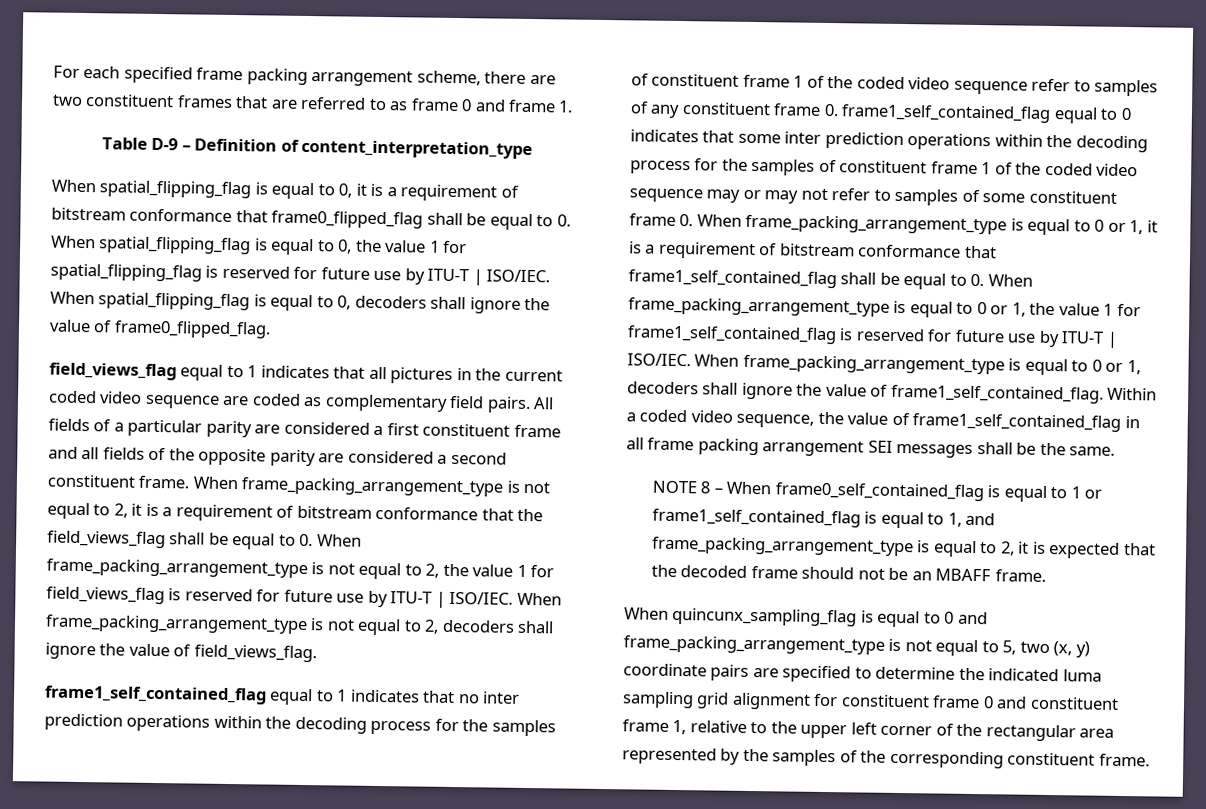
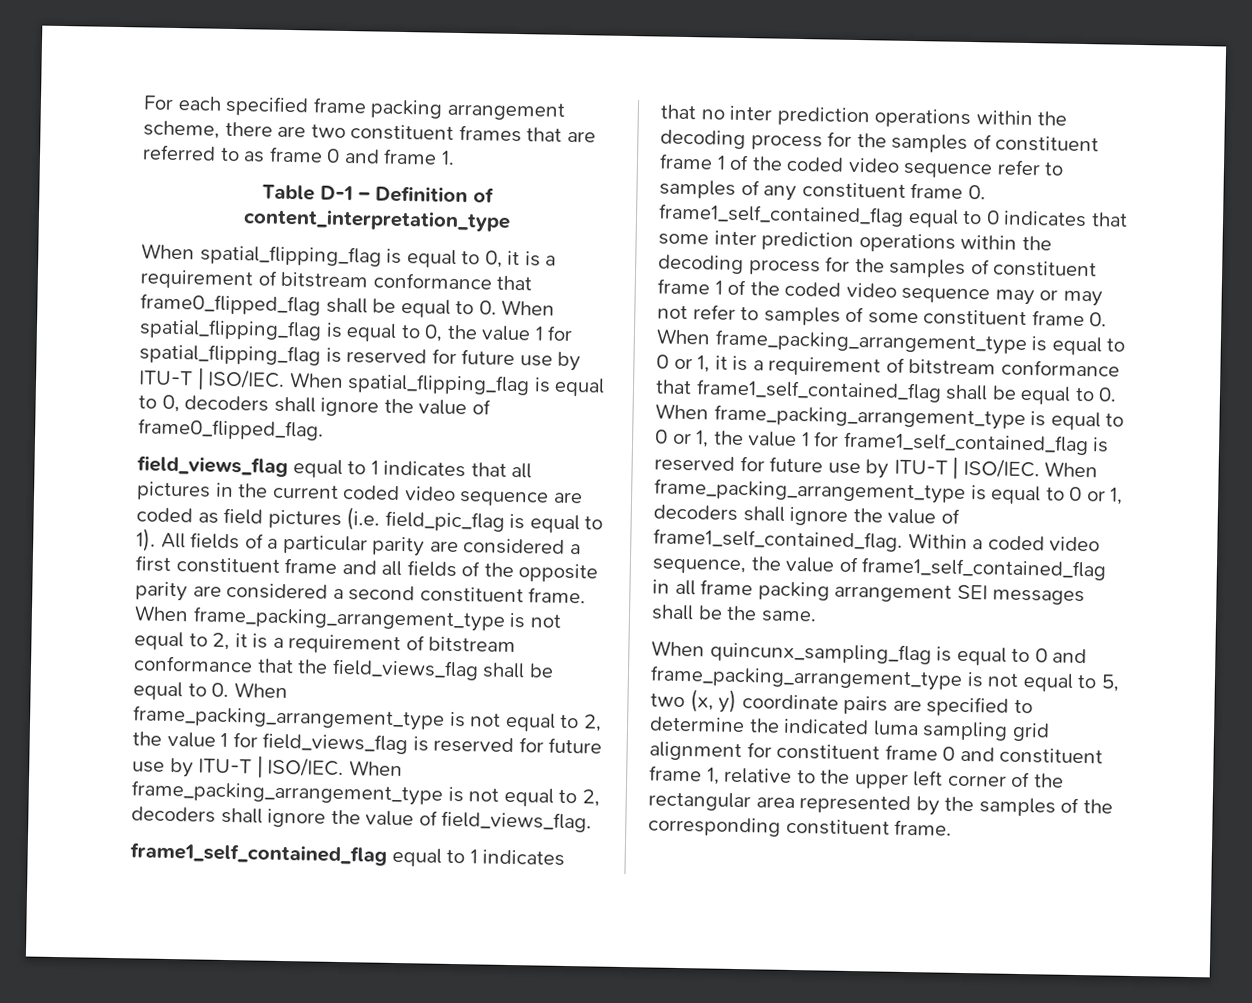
- Table D-9 – Definition of content_interpretation_type
+ Table D-1 – Definition of content_interpretation_type
- field_views_flag equal to 1 indicates that all pictures in the current coded video sequence are coded as complementary field pairs.
+ field_views_flag equal to 1 indicates that all pictures in the current coded video sequence are coded as field pictures (i.e. field_pic_flag is equal to 1).
- NOTE 8 – When frame0_self_contained_flag is equal to 1 or frame1_self_contained_flag is equal to 1, and frame_packing_arrangement_type is equal to 2, it is expected that the decoded frame should not be an MBAFF frame.

